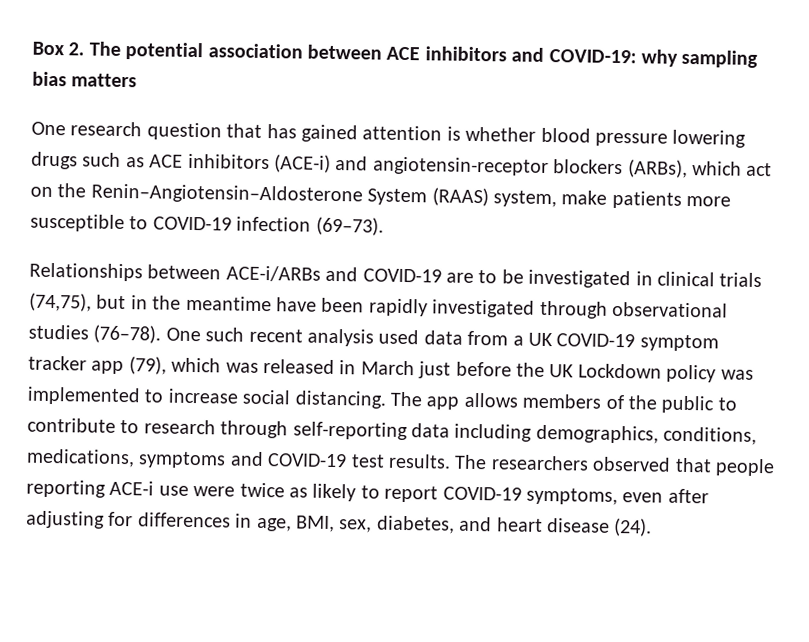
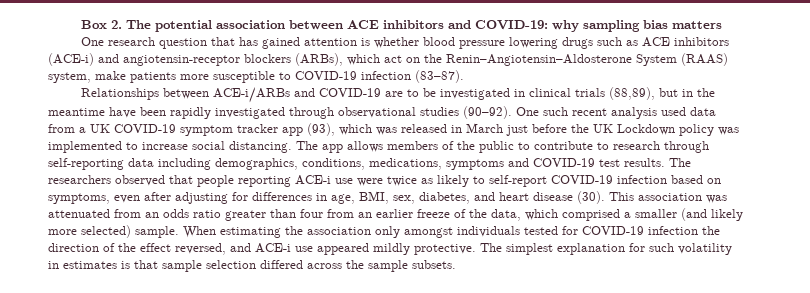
- One research question that has gained attention is whether blood pressure lowering drugs such as ACE inhibitors (ACE-i) and angiotensin-receptor blockers (ARBs), which act on the Renin–Angiotensin–Aldosterone System (RAAS) system, make patients more susceptible to COVID-19 infection (69–73).
+ One research question that has gained attention is whether blood pressure lowering drugs such as ACE inhibitors (ACE-i) and angiotensin-receptor blockers (ARBs), which act on the Renin–Angiotensin–Aldosterone System (RAAS) system, make patients more susceptible to COVID-19 infection (83–87).
- Relationships between ACE-i/ARBs and COVID-19 are to be investigated in clinical trials (74,75), but in the meantime have been rapidly investigated through observational studies (76–78).
+ Relationships between ACE-i/ARBs and COVID-19 are to be investigated in clinical trials (88,89), but in the meantime have been rapidly investigated through observational studies (90–92).
- One such recent analysis used data from a UK COVID-19 symptom tracker app (79), which was released in March just before the UK Lockdown policy was implemented to increase social distancing.
+ One such recent analysis used data from a UK COVID-19 symptom tracker app (93), which was released in March just before the UK Lockdown policy was implemented to increase social distancing.
- The researchers observed that people reporting ACE-i use were twice as likely to report COVID-19 symptoms, even after adjusting for differences in age, BMI, sex, diabetes, and heart disease (24).
+ The researchers observed that people reporting ACE-i use were twice as likely to self-report COVID-19 infection based on symptoms, even after adjusting for differences in age, BMI, sex, diabetes, and heart disease (30). This association was attenuated from an odds ratio greater than four from an earlier freeze of the data, which comprised a smaller (and likely more selected) sample. When estimating the association only amongst individuals tested for COVID-19 infection the direction of the effect reversed, and ACE-i use appeared mildly protective. The simplest explanation for such volatility in estimates is that sample selection differed across the sample subsets.

